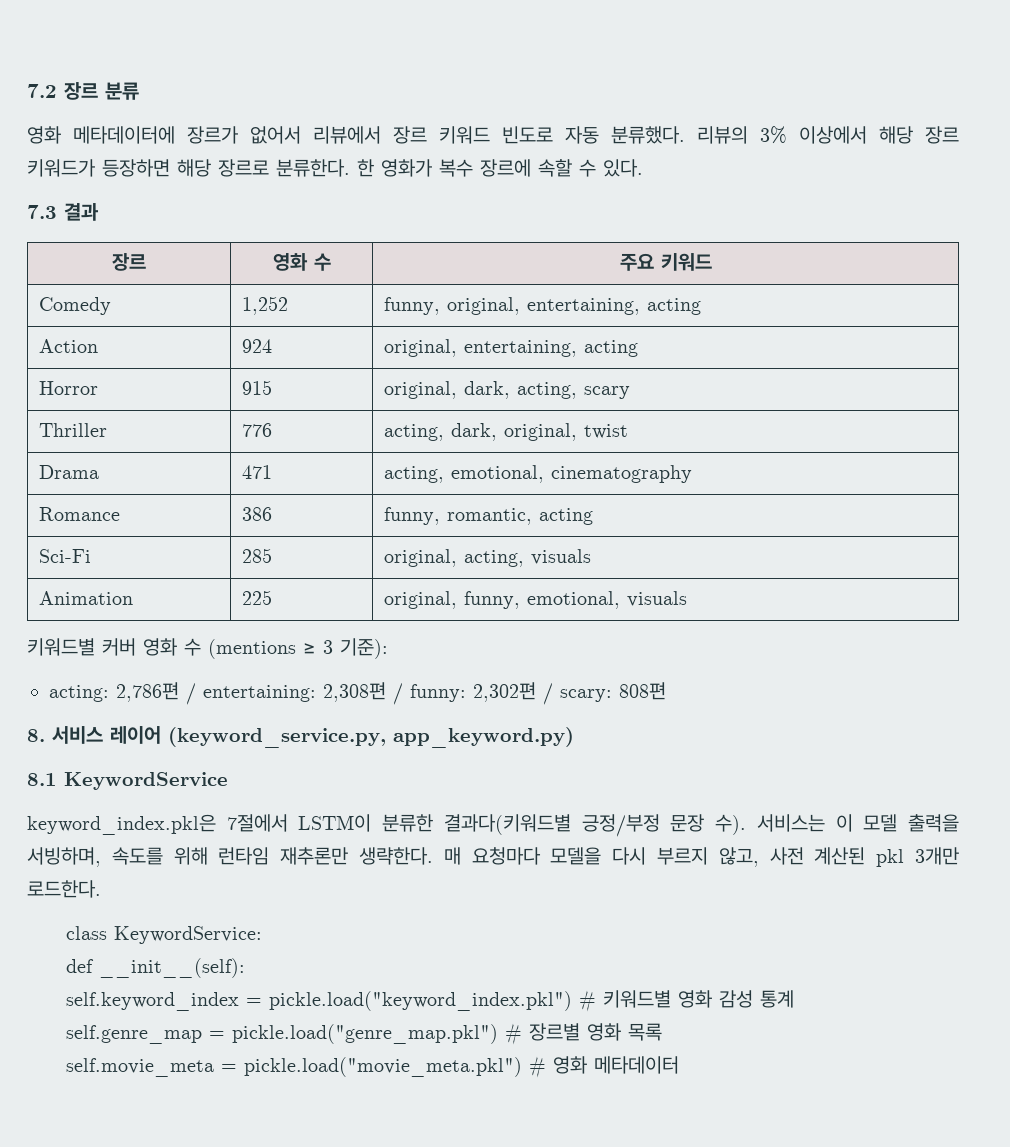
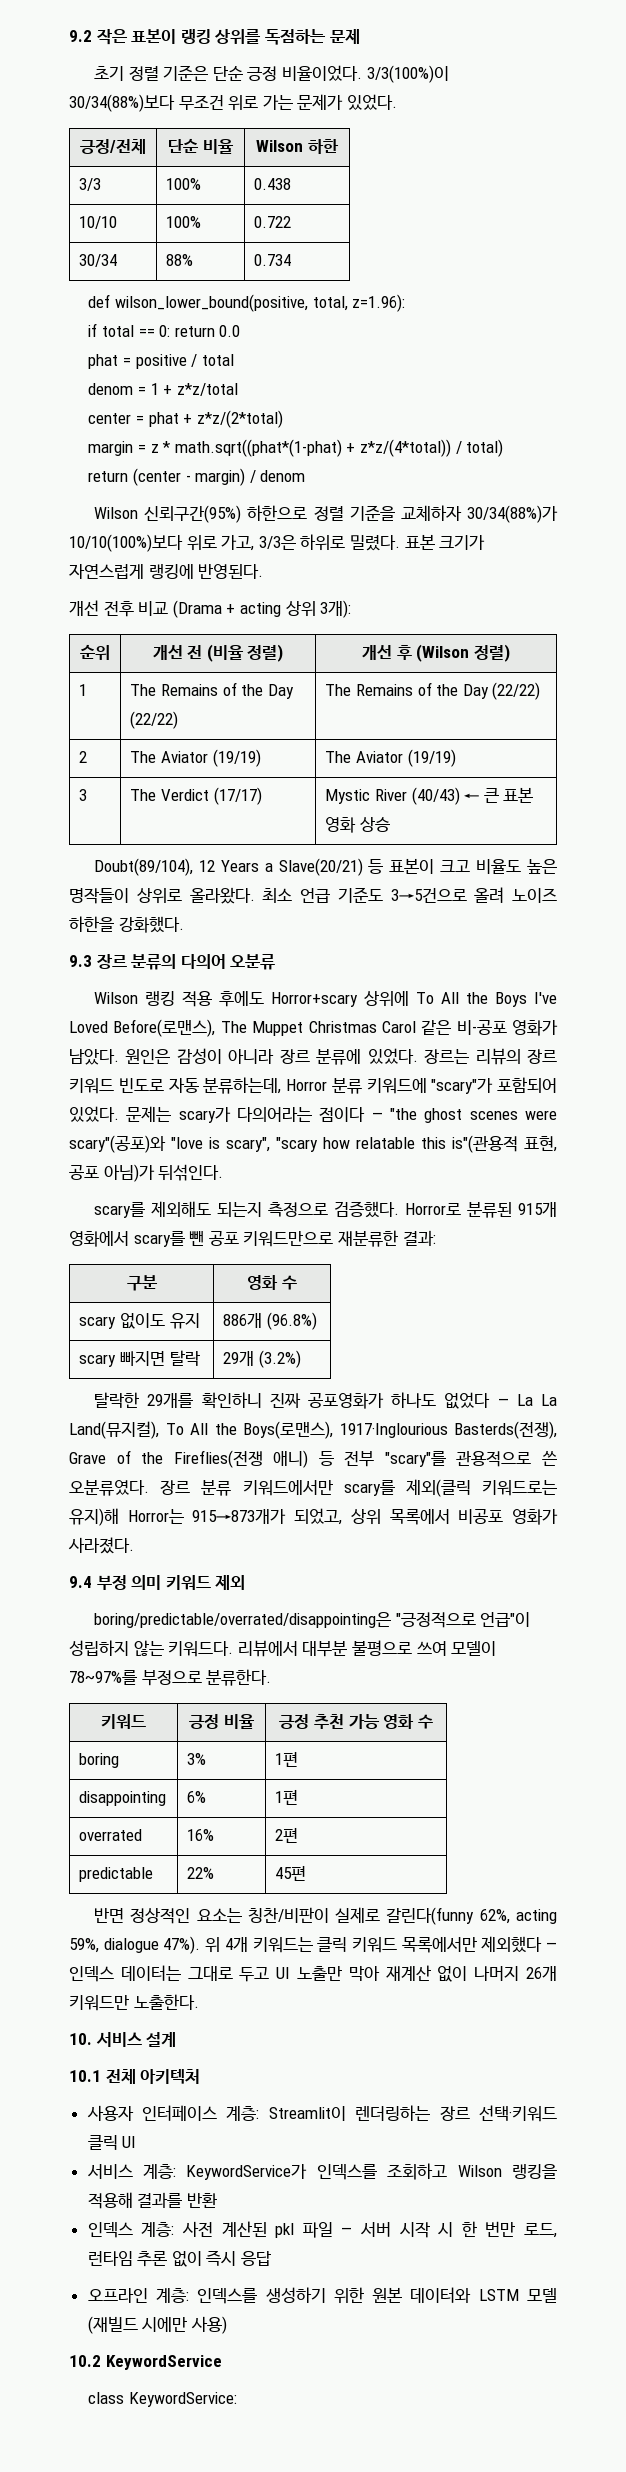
- 7.2 장르 분류
- 영화 메타데이터에 장르가 없어서 리뷰에서 장르 키워드 빈도로 자동 분류했다. 리뷰의 3% 이상에서 해당 장르 키워드가 등장하면 해당 장르로 분류한다. 한 영화가 복수 장르에 속할 수 있다.
- 7.3 결과
- 장르 | 영화 수 | 주요 키워드
- Comedy | 1,252 | funny, original, entertaining, acting
- Action | 924 | original, entertaining, acting
- Horror | 915 | original, dark, acting, scary
- Thriller | 776 | acting, dark, original, twist
- Drama | 471 | acting, emotional, cinematography
- Romance | 386 | funny, romantic, acting
- Sci-Fi | 285 | original, acting, visuals
- Animation | 225 | original, funny, emotional, visuals
- 키워드별 커버 영화 수 (mentions ≥ 3 기준):
- acting: 2,786편 / entertaining: 2,308편 / funny: 2,302편 / scary: 808편
- 8. 서비스 레이어 (keyword_service.py, app_keyword.py)
- 8.1 KeywordService
- keyword_index.pkl은 7절에서 LSTM이 분류한 결과다(키워드별 긍정/부정 문장 수). 서비스는 이 모델 출력을 서빙하며, 속도를 위해 런타임 재추론만 생략한다. 매 요청마다 모델을 다시 부르지 않고, 사전 계산된 pkl 3개만 로드한다.
+ 9.2 작은 표본이 랭킹 상위를 독점하는 문제
+ 초기 정렬 기준은 단순 긍정 비율이었다. 3/3(100%)이 30/34(88%)보다 무조건 위로 가는 문제가 있었다.
+ 긍정/전체 | 단순 비율 | Wilson 하한
+ 3/3 | 100% | 0.438
+ 10/10 | 100% | 0.722
+ 30/34 | 88% | 0.734
+ def wilson_lower_bound(positive, total, z=1.96):
+ if total == 0: return 0.0
+ phat = positive / total
+ denom = 1 + z*z/total
+ center = phat + z*z/(2*total)
+ margin = z * math.sqrt((phat*(1-phat) + z*z/(4*total)) / total)
+ return (center - margin) / denom
+ Wilson 신뢰구간(95%) 하한으로 정렬 기준을 교체하자 30/34(88%)가 10/10(100%)보다 위로 가고, 3/3은 하위로 밀렸다. 표본 크기가 자연스럽게 랭킹에 반영된다.
+ 개선 전후 비교 (Drama + acting 상위 3개):
+ 순위 | 개선 전 (비율 정렬) | 개선 후 (Wilson 정렬)
+ 1 | The Remains of the Day (22/22) | The Remains of the Day (22/22)
+ 2 | The Aviator (19/19) | The Aviator (19/19)
+ 3 | The Verdict (17/17) | Mystic River (40/43) ← 큰 표본 영화 상승
+ Doubt(89/104), 12 Years a Slave(20/21) 등 표본이 크고 비율도 높은 명작들이 상위로 올라왔다. 최소 언급 기준도 3→5건으로 올려 노이즈 하한을 강화했다.
+ 9.3 장르 분류의 다의어 오분류
+ Wilson 랭킹 적용 후에도 Horror+scary 상위에 To All the Boys I've Loved Before(로맨스), The Muppet Christmas Carol 같은 비-공포 영화가 남았다. 원인은 감성이 아니라 장르 분류에 있었다. 장르는 리뷰의 장르 키워드 빈도로 자동 분류하는데, Horror 분류 키워드에 "scary"가 포함되어 있었다. 문제는 scary가 다의어라는 점이다 — "the ghost scenes were scary"(공포)와 "love is scary", "scary how relatable this is"(관용적 표현, 공포 아님)가 뒤섞인다.
+ scary를 제외해도 되는지 측정으로 검증했다. Horror로 분류된 915개 영화에서 scary를 뺀 공포 키워드만으로 재분류한 결과:
+ 구분 | 영화 수
+ scary 없이도 유지 | 886개 (96.8%)
+ scary 빠지면 탈락 | 29개 (3.2%)
+ 탈락한 29개를 확인하니 진짜 공포영화가 하나도 없었다 — La La Land(뮤지컬), To All the Boys(로맨스), 1917·Inglourious Basterds(전쟁), Grave of the Fireflies(전쟁 애니) 등 전부 "scary"를 관용적으로 쓴 오분류였다. 장르 분류 키워드에서만 scary를 제외(클릭 키워드로는 유지)해 Horror는 915→873개가 되었고, 상위 목록에서 비공포 영화가 사라졌다.
+ 9.4 부정 의미 키워드 제외
+ boring/predictable/overrated/disappointing은 "긍정적으로 언급"이 성립하지 않는 키워드다. 리뷰에서 대부분 불평으로 쓰여 모델이 78~97%를 부정으로 분류한다.
+ 키워드 | 긍정 비율 | 긍정 추천 가능 영화 수
+ boring | 3% | 1편
+ disappointing | 6% | 1편
+ overrated | 16% | 2편
+ predictable | 22% | 45편
+ 반면 정상적인 요소는 칭찬/비판이 실제로 갈린다(funny 62%, acting 59%, dialogue 47%). 위 4개 키워드는 클릭 키워드 목록에서만 제외했다 — 인덱스 데이터는 그대로 두고 UI 노출만 막아 재계산 없이 나머지 26개 키워드만 노출한다.
+ 10. 서비스 설계
+ 10.1 전체 아키텍처
+ 사용자 인터페이스 계층: Streamlit이 렌더링하는 장르 선택·키워드 클릭 UI
+ 서비스 계층: KeywordService가 인덱스를 조회하고 Wilson 랭킹을 적용해 결과를 반환
+ 인덱스 계층: 사전 계산된 pkl 파일 — 서버 시작 시 한 번만 로드, 런타임 추론 없이 즉시 응답
+ 오프라인 계층: 인덱스를 생성하기 위한 원본 데이터와 LSTM 모델 (재빌드 시에만 사용)
+ 10.2 KeywordService
  class KeywordService:
- def __init__(self):
- self.keyword_index = pickle.load("keyword_index.pkl") # 키워드별 영화 감성 통계
- self.genre_map = pickle.load("genre_map.pkl") # 장르별 영화 목록
- self.movie_meta = pickle.load("movie_meta.pkl") # 영화 메타데이터

